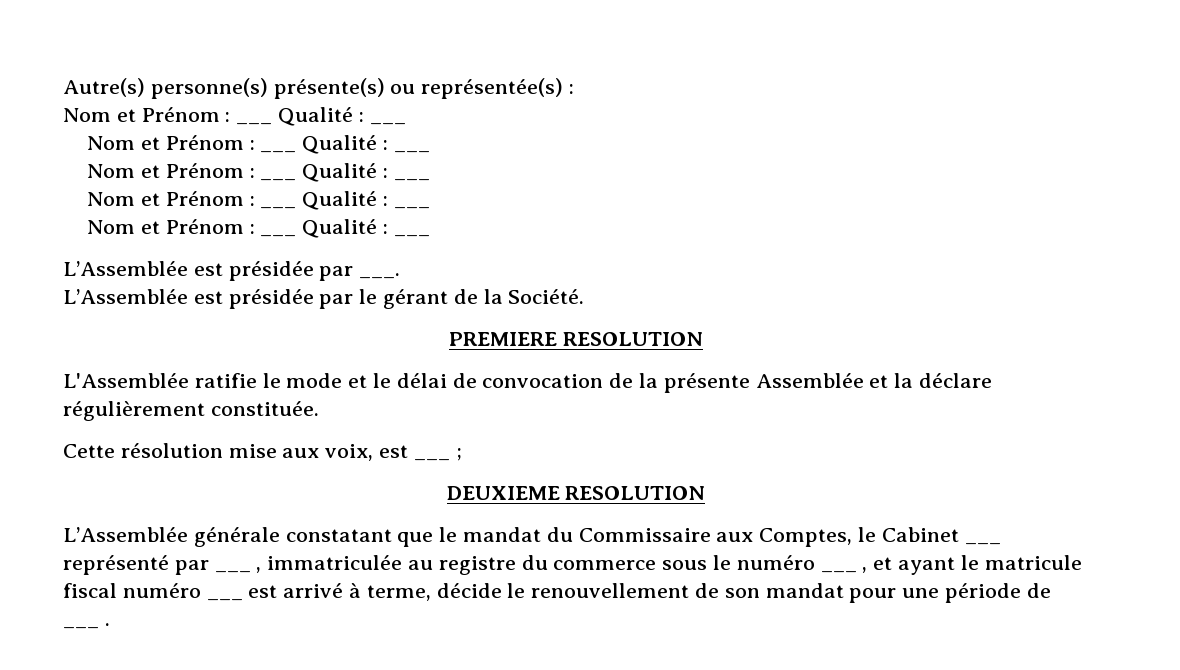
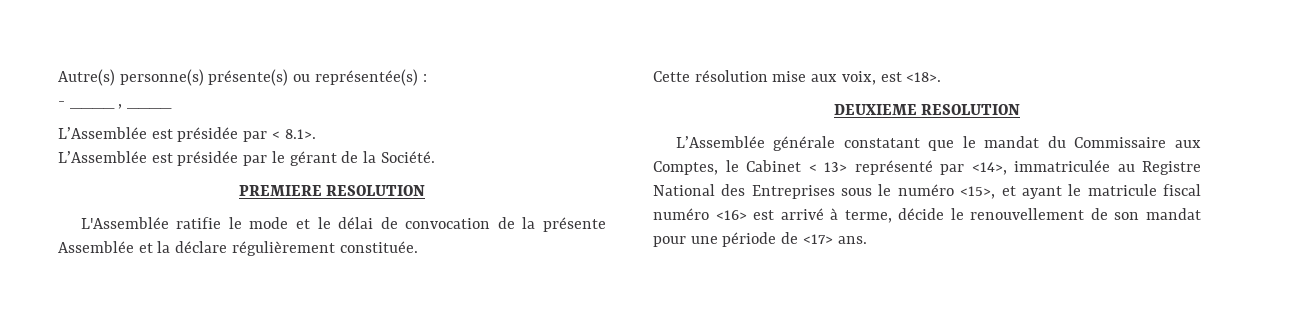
  Autre(s) personne(s) présente(s) ou représentée(s) :
- Nom et Prénom : ___ Qualité : ___
- Nom et Prénom : ___ Qualité : ___
- Nom et Prénom : ___ Qualité : ___
- Nom et Prénom : ___ Qualité : ___
- Nom et Prénom : ___ Qualité : ___
- L’Assemblée est présidée par ___.
+ - ____ , ____
+ L’Assemblée est présidée par < 8.1>.
- Cette résolution mise aux voix, est ___ ;
+ Cette résolution mise aux voix, est <18>.
- L’Assemblée générale constatant que le mandat du Commissaire aux Comptes, le Cabinet ___ représenté par ___ , immatriculée au registre du commerce sous le numéro ___ , et ayant le matricule fiscal numéro ___ est arrivé à terme, décide le renouvellement de son mandat pour une période de ___ .
+ L’Assemblée générale constatant que le mandat du Commissaire aux Comptes, le Cabinet < 13> représenté par <14>, immatriculée au Registre National des Entreprises sous le numéro <15>, et ayant le matricule fiscal numéro <16> est arrivé à terme, décide le renouvellement de son mandat pour une période de <17> ans.

